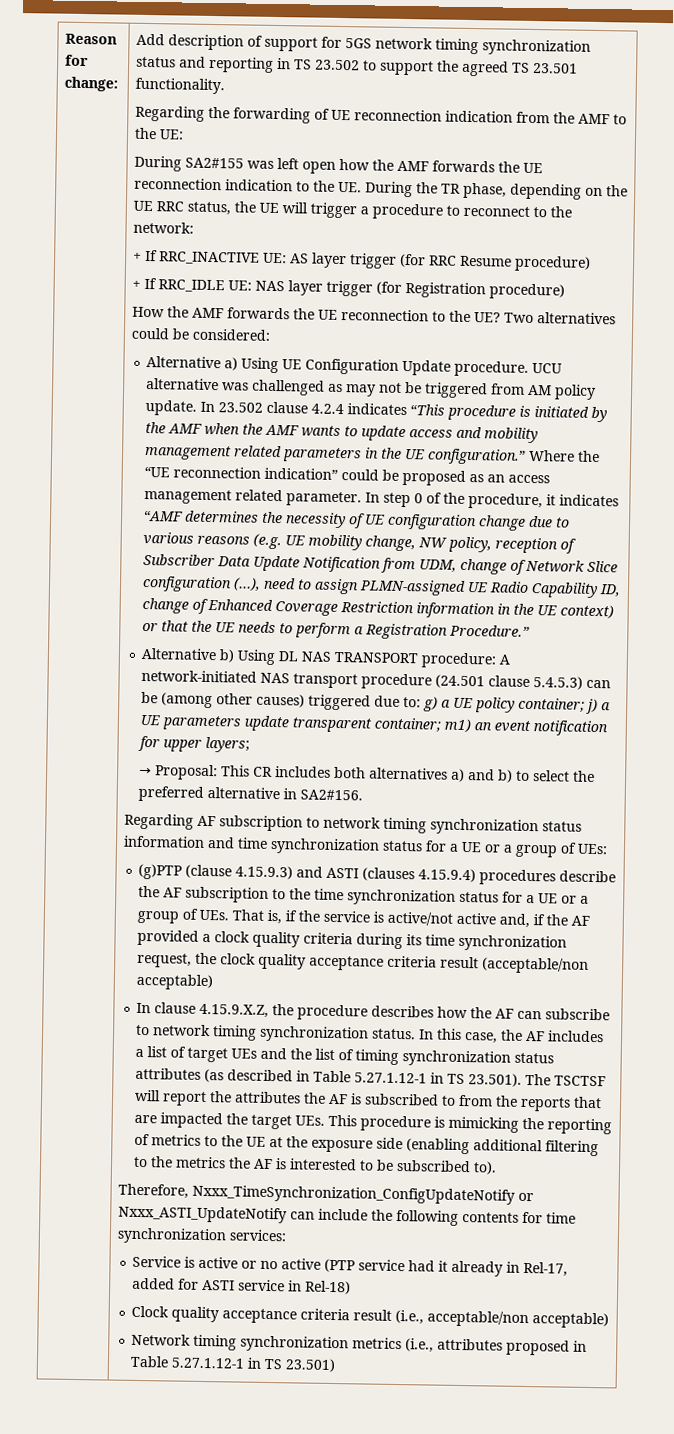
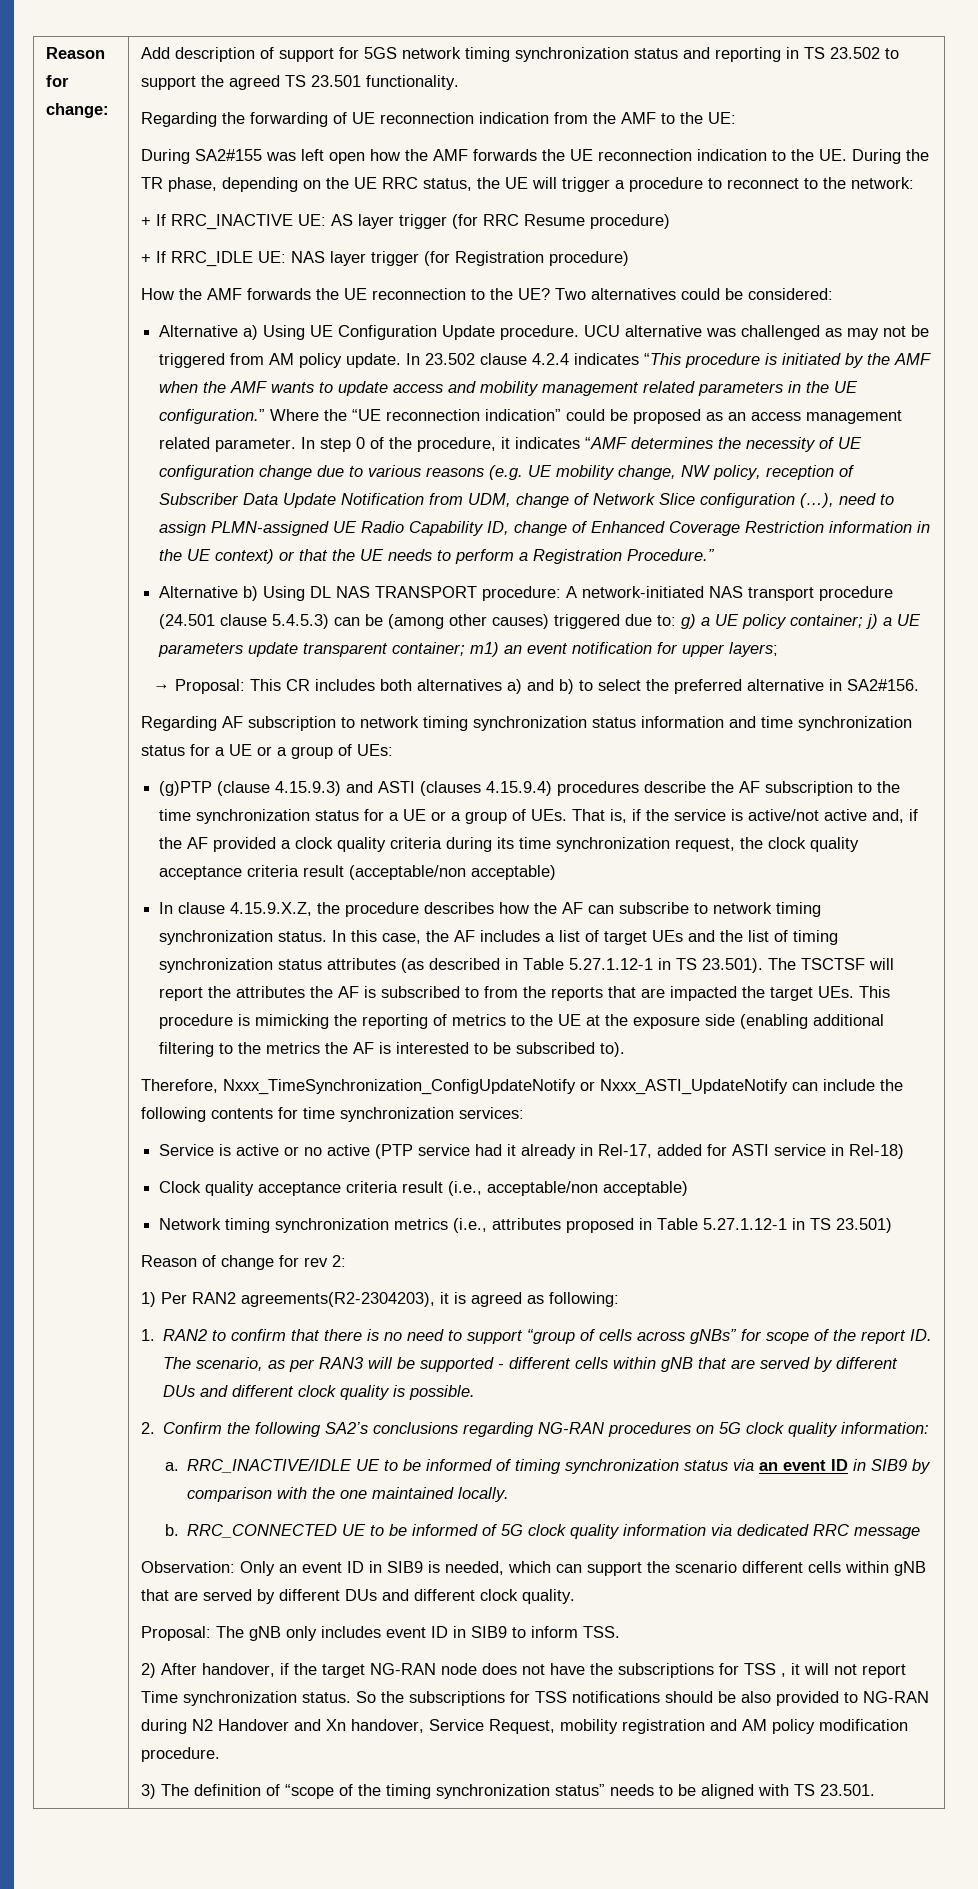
+ Reason of change for rev 2:
+ 1) Per RAN2 agreements(R2-2304203), it is agreed as following:
+ 1. RAN2 to confirm that there is no need to support “group of cells across gNBs” for scope of the report ID. The scenario, as per RAN3 will be supported - different cells within gNB that are served by different DUs and different clock quality is possible.
+ 2. Confirm the following SA2’s conclusions regarding NG-RAN procedures on 5G clock quality information:
+ a. RRC_INACTIVE/IDLE UE to be informed of timing synchronization status via an event ID in SIB9 by comparison with the one maintained locally.
+ b. RRC_CONNECTED UE to be informed of 5G clock quality information via dedicated RRC message
+ Observation: Only an event ID in SIB9 is needed, which can support the scenario different cells within gNB that are served by different DUs and different clock quality.
+ Proposal: The gNB only includes event ID in SIB9 to inform TSS.
+ 2) After handover, if the target NG-RAN node does not have the subscriptions for TSS , it will not report Time synchronization status. So the subscriptions for TSS notifications should be also provided to NG-RAN during N2 Handover and Xn handover, Service Request, mobility registration and AM policy modification procedure.
+ 3) The definition of “scope of the timing synchronization status” needs to be aligned with TS 23.501.

